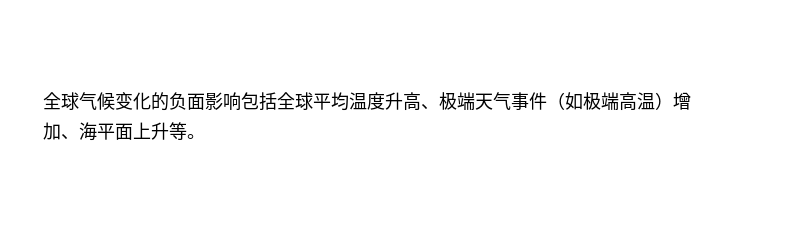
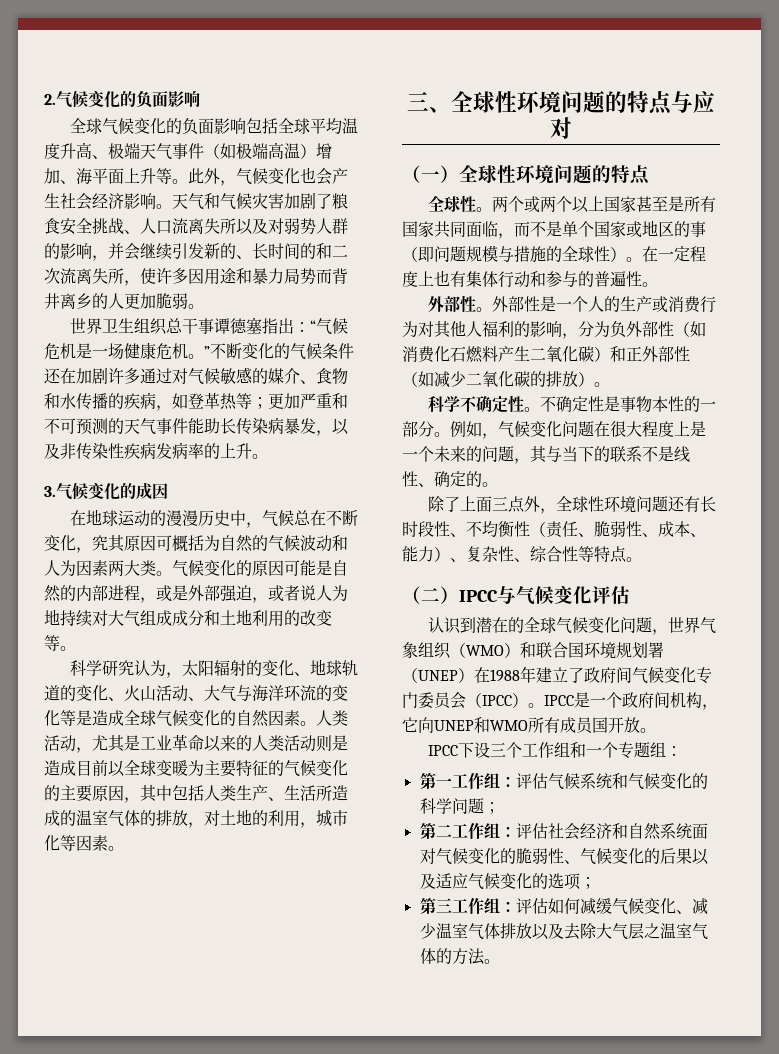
+ 2.气候变化的负面影响
+ 此外，气候变化也会产生社会经济影响。天气和气候灾害加剧了粮食安全挑战、人口流离失所以及对弱势人群的影响，并会继续引发新的、长时间的和二次流离失所，使许多因用途和暴力局势而背井离乡的人更加脆弱。
+ 世界卫生组织总干事谭德塞指出：“气候危机是一场健康危机。”不断变化的气候条件还在加剧许多通过对气候敏感的媒介、食物和水传播的疾病，如登革热等；更加严重和不可预测的天气事件能助长传染病暴发，以及非传染性疾病发病率的上升。
+ 3.气候变化的成因
+ 在地球运动的漫漫历史中，气候总在不断变化，究其原因可概括为自然的气候波动和人为因素两大类。气候变化的原因可能是自然的内部进程，或是外部强迫，或者说人为地持续对大气组成成分和土地利用的改变等。
+ 科学研究认为，太阳辐射的变化、地球轨道的变化、火山活动、大气与海洋环流的变化等是造成全球气候变化的自然因素。人类活动，尤其是工业革命以来的人类活动则是造成目前以全球变暖为主要特征的气候变化的主要原因，其中包括人类生产、生活所造成的温室气体的排放，对土地的利用，城市化等因素。
+ 三、全球性环境问题的特点与应对
+ （一）全球性环境问题的特点
+ 全球性。两个或两个以上国家甚至是所有国家共同面临，而不是单个国家或地区的事（即问题规模与措施的全球性）。在一定程度上也有集体行动和参与的普遍性。
+ 外部性。外部性是一个人的生产或消费行为对其他人福利的影响，分为负外部性（如消费化石燃料产生二氧化碳）和正外部性（如减少二氧化碳的排放）。
+ 科学不确定性。不确定性是事物本性的一部分。例如，气候变化问题在很大程度上是一个未来的问题，其与当下的联系不是线性、确定的。
+ 除了上面三点外，全球性环境问题还有长时段性、不均衡性（责任、脆弱性、成本、能力）、复杂性、综合性等特点。
+ （二）IPCC与气候变化评估
+ 认识到潜在的全球气候变化问题，世界气象组织（WMO）和联合国环境规划署（UNEP）在1988年建立了政府间气候变化专门委员会（IPCC）。IPCC是一个政府间机构，它向UNEP和WMO所有成员国开放。
+ IPCC下设三个工作组和一个专题组：
+ 第一工作组：评估气候系统和气候变化的科学问题；
+ 第二工作组：评估社会经济和自然系统面对气候变化的脆弱性、气候变化的后果以及适应气候变化的选项；
+ 第三工作组：评估如何减缓气候变化、减少温室气体排放以及去除大气层之温室气体的方法。

